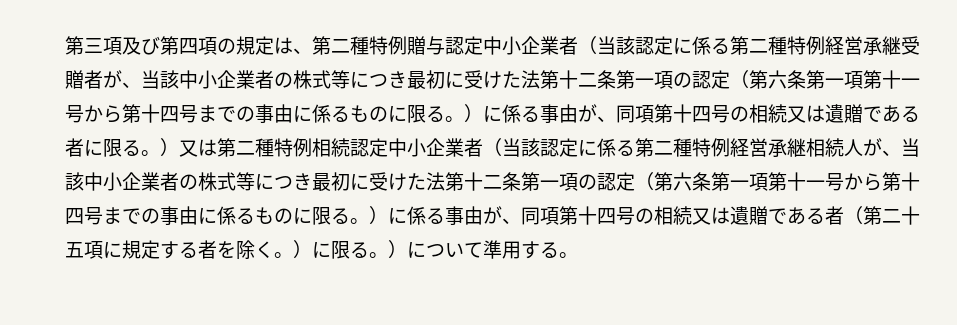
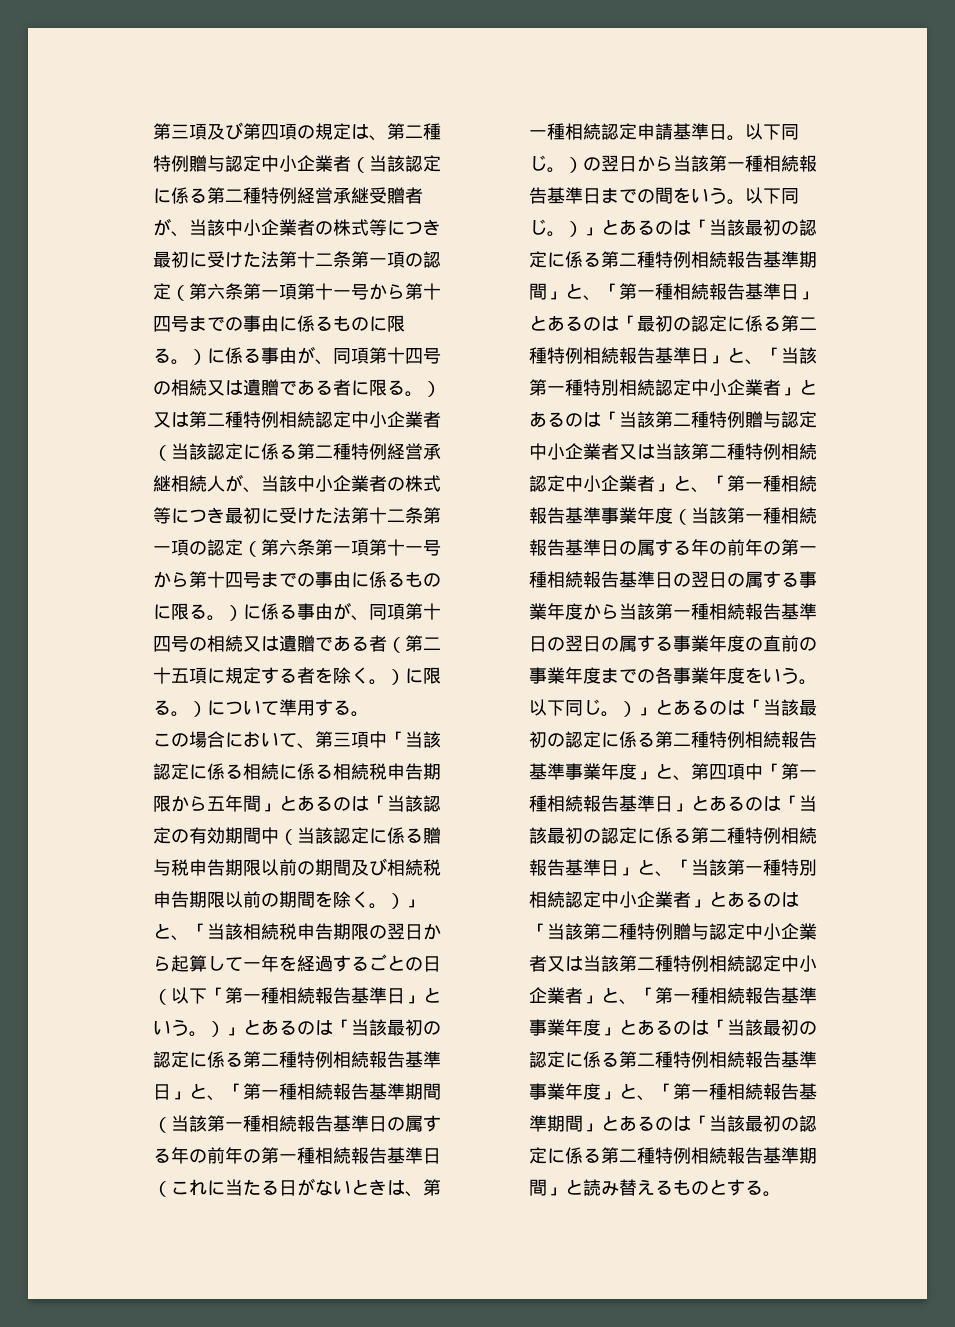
+ この場合において、第三項中「当該認定に係る相続に係る相続税申告期限から五年間」とあるのは「当該認定の有効期間中（当該認定に係る贈与税申告期限以前の期間及び相続税申告期限以前の期間を除く。）」と、「当該相続税申告期限の翌日から起算して一年を経過するごとの日（以下「第一種相続報告基準日」という。）」とあるのは「当該最初の認定に係る第二種特例相続報告基準日」と、「第一種相続報告基準期間（当該第一種相続報告基準日の属する年の前年の第一種相続報告基準日（これに当たる日がないときは、第一種相続認定申請基準日。以下同じ。）の翌日から当該第一種相続報告基準日までの間をいう。以下同じ。）」とあるのは「当該最初の認定に係る第二種特例相続報告基準期間」と、「第一種相続報告基準日」とあるのは「最初の認定に係る第二種特例相続報告基準日」と、「当該第一種特別相続認定中小企業者」とあるのは「当該第二種特例贈与認定中小企業者又は当該第二種特例相続認定中小企業者」と、「第一種相続報告基準事業年度（当該第一種相続報告基準日の属する年の前年の第一種相続報告基準日の翌日の属する事業年度から当該第一種相続報告基準日の翌日の属する事業年度の直前の事業年度までの各事業年度をいう。以下同じ。）」とあるのは「当該最初の認定に係る第二種特例相続報告基準事業年度」と、第四項中「第一種相続報告基準日」とあるのは「当該最初の認定に係る第二種特例相続報告基準日」と、「当該第一種特別相続認定中小企業者」とあるのは「当該第二種特例贈与認定中小企業者又は当該第二種特例相続認定中小企業者」と、「第一種相続報告基準事業年度」とあるのは「当該最初の認定に係る第二種特例相続報告基準事業年度」と、「第一種相続報告基準期間」とあるのは「当該最初の認定に係る第二種特例相続報告基準期間」と読み替えるものとする。

